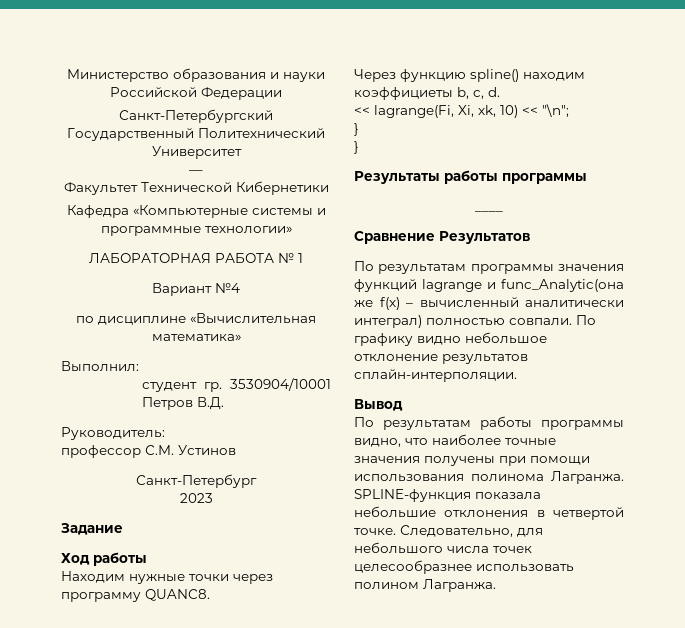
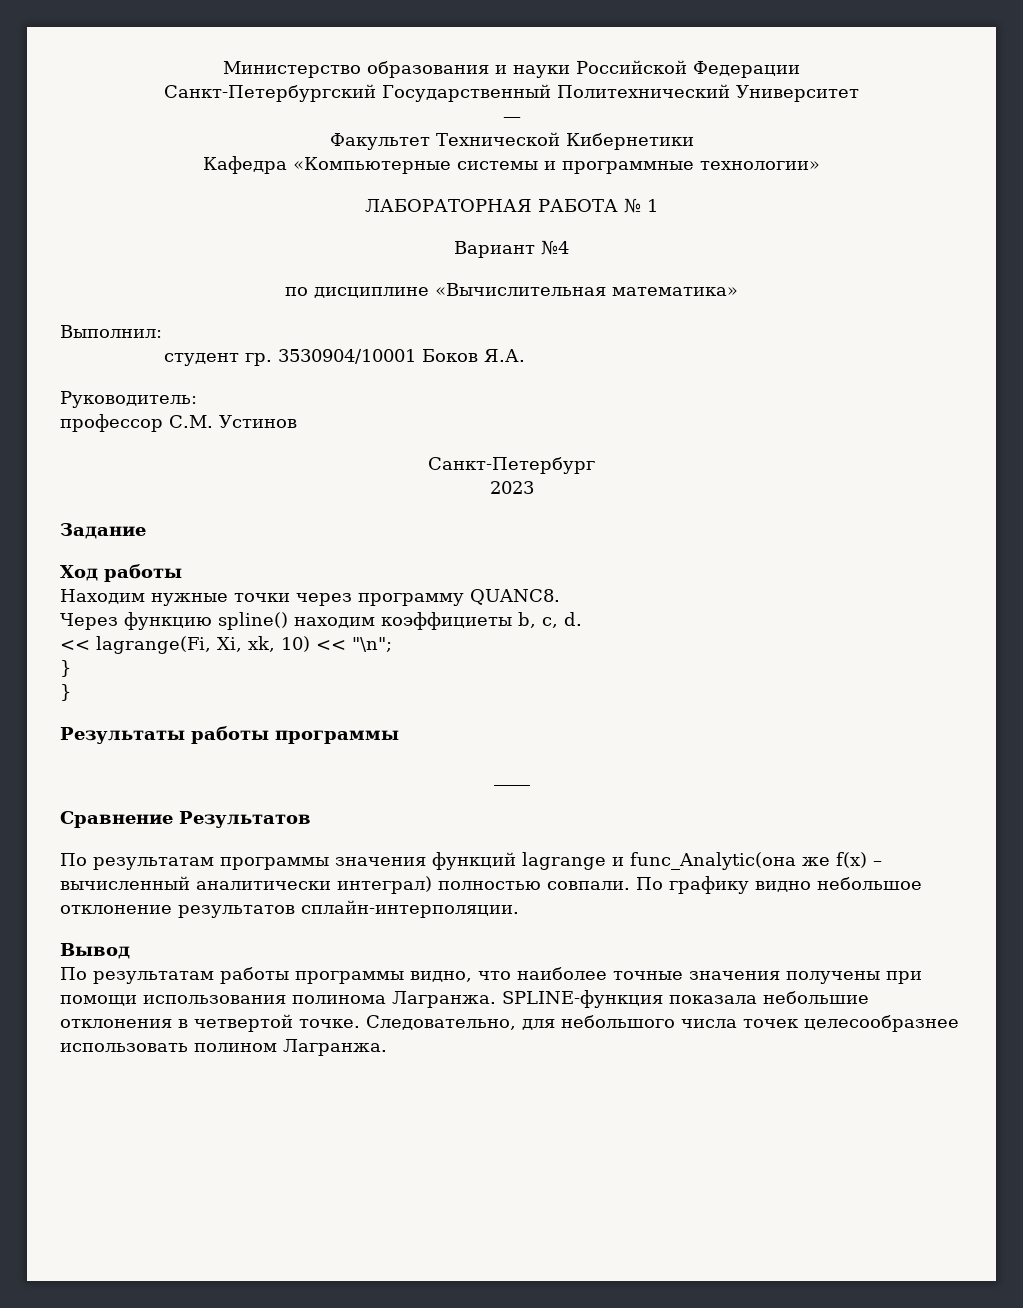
- 3530904/10001 Петров В.Д.
+ 3530904/10001 Боков Я.А.

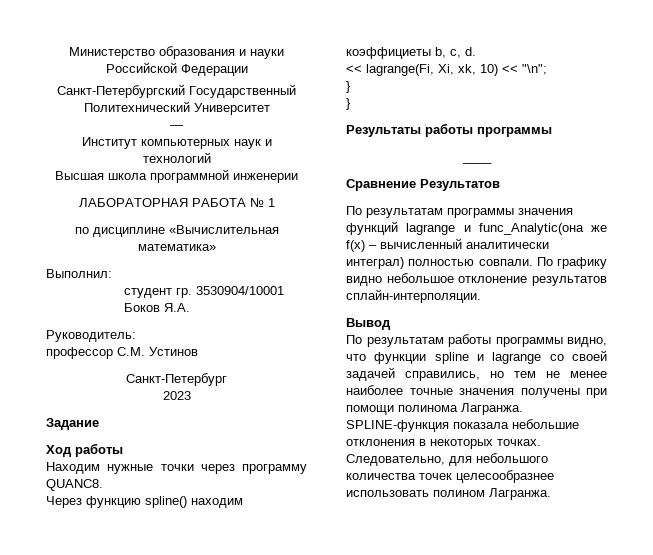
- Факультет Технической Кибернетики
- Кафедра «Компьютерные системы и программные технологии»
+ Институт компьютерных наук и технологий
+ Высшая школа программной инженерии
- Вариант №4
- По результатам работы программы видно, что наиболее точные значения получены при помощи использования полинома Лагранжа.
+ По результатам работы программы видно, что функции spline и lagrange со своей задачей справились, но тем не менее наиболее точные значения получены при помощи полинома Лагранжа.
- SPLINE-функция показала небольшие отклонения в четвертой точке.
+ SPLINE-функция показала небольшие отклонения в некоторых точках.
- Следовательно, для небольшого числа точек целесообразнее использовать полином Лагранжа.
+ Следовательно, для небольшого количества точек целесообразнее использовать полином Лагранжа.

